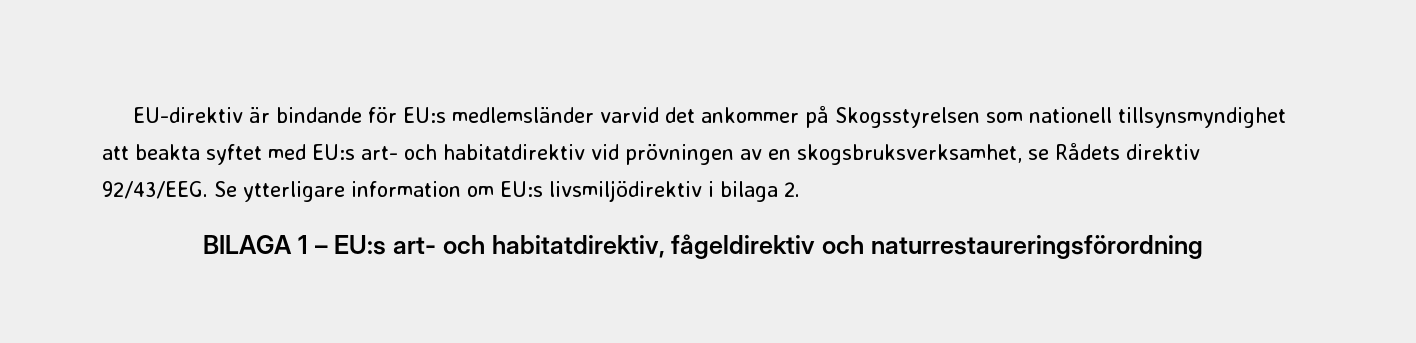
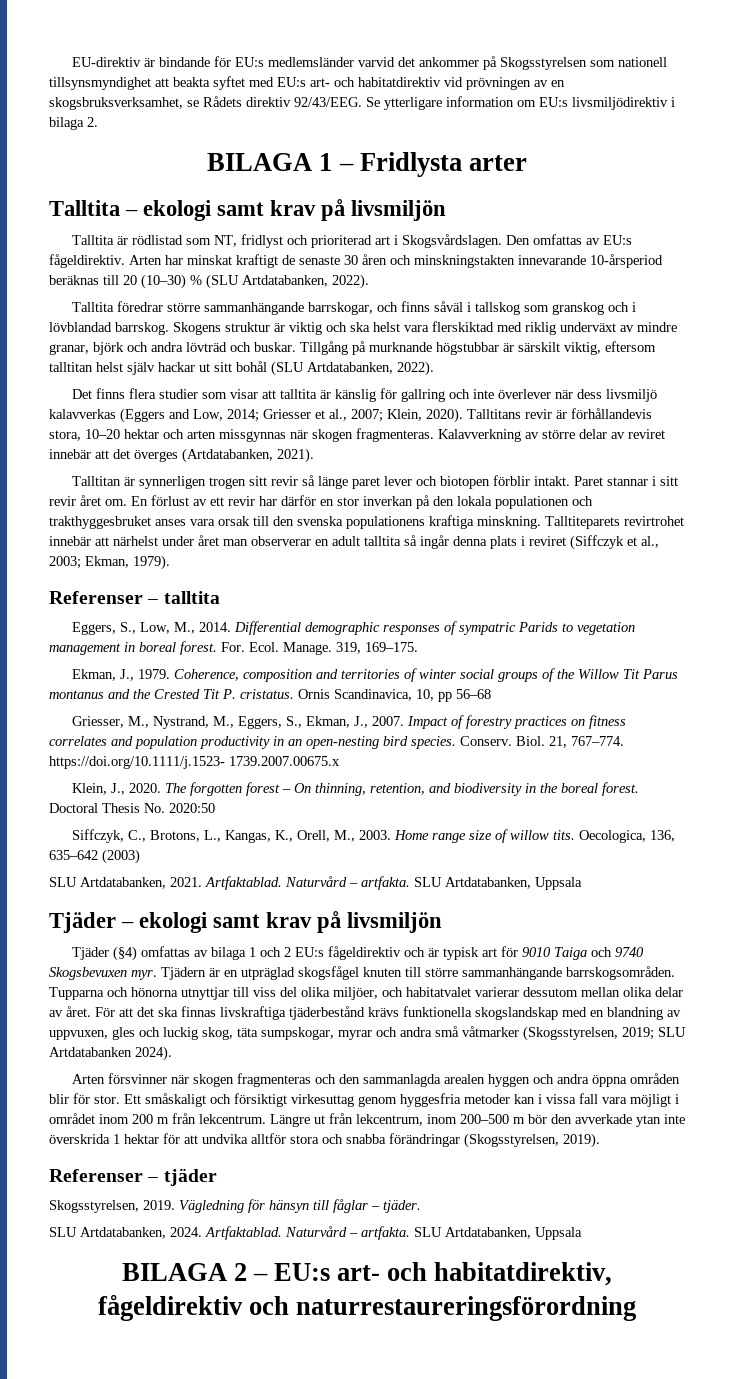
- BILAGA 1 – EU:s art- och habitatdirektiv, fågeldirektiv och naturrestaureringsförordning
+ BILAGA 1 – Fridlysta arter
+ Talltita – ekologi samt krav på livsmiljön
+ Talltita är rödlistad som NT, fridlyst och prioriterad art i Skogsvårdslagen. Den omfattas av EU:s fågeldirektiv. Arten har minskat kraftigt de senaste 30 åren och minskningstakten innevarande 10-årsperiod beräknas till 20 (10–30) % (SLU Artdatabanken, 2022).
+ Talltita föredrar större sammanhängande barrskogar, och finns såväl i tallskog som granskog och i lövblandad barrskog. Skogens struktur är viktig och ska helst vara flerskiktad med riklig underväxt av mindre granar, björk och andra lövträd och buskar. Tillgång på murknande högstubbar är särskilt viktig, eftersom talltitan helst själv hackar ut sitt bohål (SLU Artdatabanken, 2022).
+ Det finns flera studier som visar att talltita är känslig för gallring och inte överlever när dess livsmiljö kalavverkas (Eggers and Low, 2014; Griesser et al., 2007; Klein, 2020). Talltitans revir är förhållandevis stora, 10–20 hektar och arten missgynnas när skogen fragmenteras. Kalavverkning av större delar av reviret innebär att det överges (Artdatabanken, 2021).
+ Talltitan är synnerligen trogen sitt revir så länge paret lever och biotopen förblir intakt. Paret stannar i sitt revir året om. En förlust av ett revir har därför en stor inverkan på den lokala populationen och trakthyggesbruket anses vara orsak till den svenska populationens kraftiga minskning. Talltiteparets revirtrohet innebär att närhelst under året man observerar en adult talltita så ingår denna plats i reviret (Siffczyk et al., 2003; Ekman, 1979).
+ Referenser – talltita
+ Eggers, S., Low, M., 2014. Differential demographic responses of sympatric Parids to vegetation management in boreal forest. For. Ecol. Manage. 319, 169–175.
+ Ekman, J., 1979. Coherence, composition and territories of winter social groups of the Willow Tit Parus montanus and the Crested Tit P. cristatus. Ornis Scandinavica, 10, pp 56–68
+ Griesser, M., Nystrand, M., Eggers, S., Ekman, J., 2007. Impact of forestry practices on fitness correlates and population productivity in an open-nesting bird species. Conserv. Biol. 21, 767–774. https://doi.org/10.1111/j.1523- 1739.2007.00675.x
+ Klein, J., 2020. The forgotten forest – On thinning, retention, and biodiversity in the boreal forest. Doctoral Thesis No. 2020:50
+ Siffczyk, C., Brotons, L., Kangas, K., Orell, M., 2003. Home range size of willow tits. Oecologica, 136, 635–642 (2003)
+ SLU Artdatabanken, 2021. Artfaktablad. Naturvård – artfakta. SLU Artdatabanken, Uppsala
+ Tjäder – ekologi samt krav på livsmiljön
+ Tjäder (§4) omfattas av bilaga 1 och 2 EU:s fågeldirektiv och är typisk art för 9010 Taiga och 9740 Skogsbevuxen myr. Tjädern är en utpräglad skogsfågel knuten till större sammanhängande barrskogsområden. Tupparna och hönorna utnyttjar till viss del olika miljöer, och habitatvalet varierar dessutom mellan olika delar av året. För att det ska finnas livskraftiga tjäderbestånd krävs funktionella skogslandskap med en blandning av uppvuxen, gles och luckig skog, täta sumpskogar, myrar och andra små våtmarker (Skogsstyrelsen, 2019; SLU Artdatabanken 2024).
+ Arten försvinner när skogen fragmenteras och den sammanlagda arealen hyggen och andra öppna områden blir för stor. Ett småskaligt och försiktigt virkesuttag genom hyggesfria metoder kan i vissa fall vara möjligt i området inom 200 m från lekcentrum. Längre ut från lekcentrum, inom 200–500 m bör den avverkade ytan inte överskrida 1 hektar för att undvika alltför stora och snabba förändringar (Skogsstyrelsen, 2019).
+ Referenser – tjäder
+ Skogsstyrelsen, 2019. Vägledning för hänsyn till fåglar – tjäder.
+ SLU Artdatabanken, 2024. Artfaktablad. Naturvård – artfakta. SLU Artdatabanken, Uppsala
+ BILAGA 2 – EU:s art- och habitatdirektiv, fågeldirektiv och naturrestaureringsförordning

